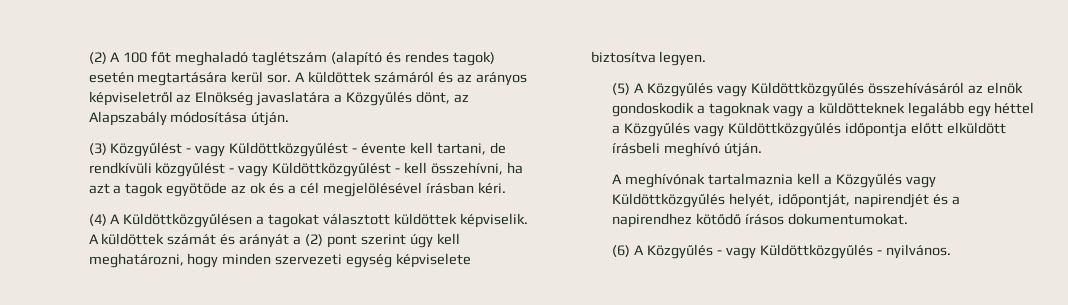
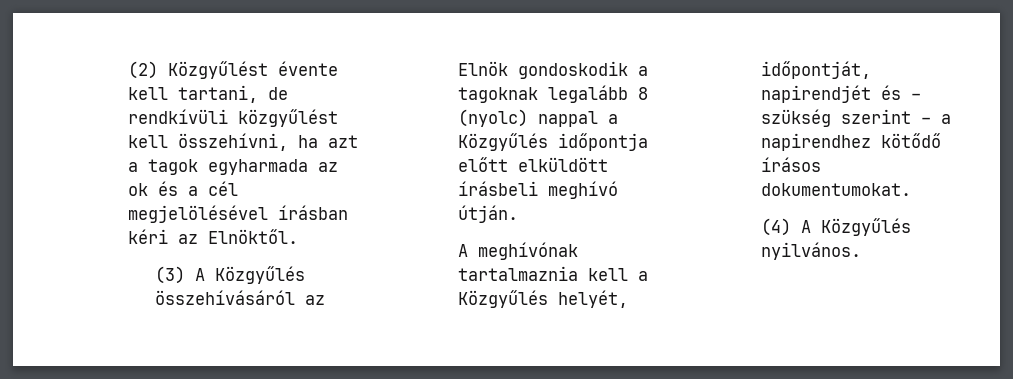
- (2) A 100 főt meghaladó taglétszám (alapító és rendes tagok) esetén megtartására kerül sor. A küldöttek számáról és az arányos képviseletről az Elnökség javaslatára a Közgyűlés dönt, az Alapszabály módosítása útján.
- (3) Közgyűlést - vagy Küldöttközgyűlést - évente kell tartani, de rendkívüli közgyűlést - vagy Küldöttközgyűlést - kell összehívni, ha azt a tagok egyötöde az ok és a cél megjelölésével írásban kéri.
- (4) A Küldöttközgyűlésen a tagokat választott küldöttek képviselik. A küldöttek számát és arányát a (2) pont szerint úgy kell meghatározni, hogy minden szervezeti egység képviselete biztosítva legyen.
- (5) A Közgyűlés vagy Küldöttközgyűlés összehívásáról az elnök gondoskodik a tagoknak vagy a küldötteknek legalább egy héttel a Közgyűlés vagy Küldöttközgyűlés időpontja előtt elküldött írásbeli meghívó útján.
+ (2) Közgyűlést évente kell tartani, de rendkívüli közgyűlést kell összehívni, ha azt a tagok egyharmada az ok és a cél megjelölésével írásban kéri az Elnöktől.
+ (3) A Közgyűlés összehívásáról az Elnök gondoskodik a tagoknak legalább 8 (nyolc) nappal a Közgyűlés időpontja előtt elküldött írásbeli meghívó útján.
- A meghívónak tartalmaznia kell a Közgyűlés vagy Küldöttközgyűlés helyét, időpontját, napirendjét és a napirendhez kötődő írásos dokumentumokat.
+ A meghívónak tartalmaznia kell a Közgyűlés helyét, időpontját, napirendjét és – szükség szerint – a napirendhez kötődő írásos dokumentumokat.
- (6) A Közgyűlés - vagy Küldöttközgyűlés - nyilvános.
+ (4) A Közgyűlés nyilvános.

